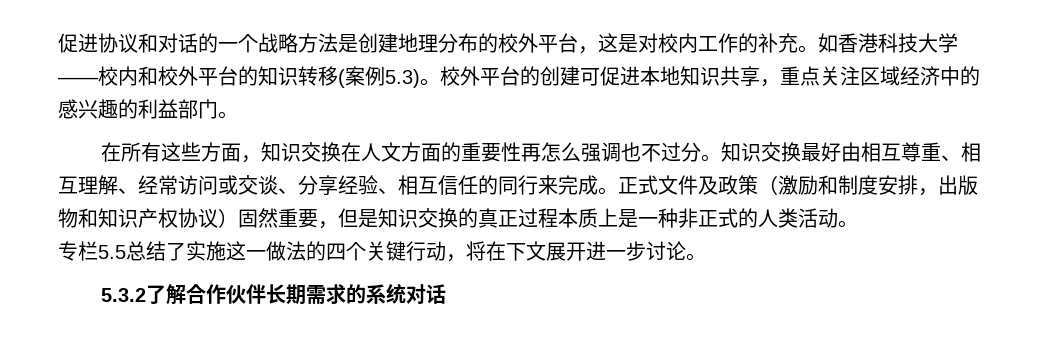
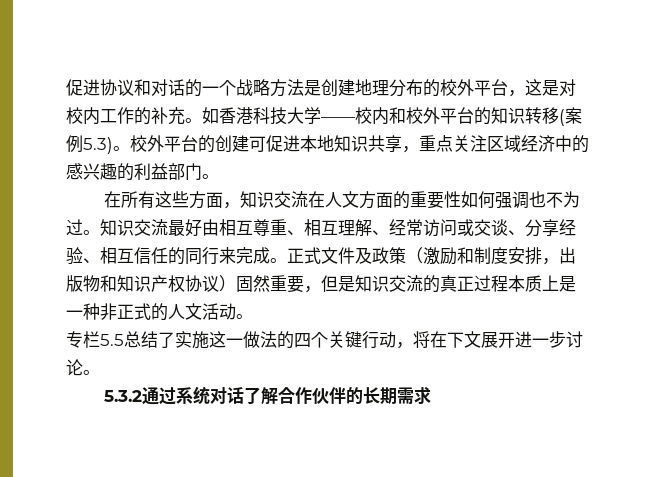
- 在所有这些方面，知识交换在人文方面的重要性再怎么强调也不过分。
+ 在所有这些方面，知识交流在人文方面的重要性如何强调也不为过。
- 知识交换最好由相互尊重、相互理解、经常访问或交谈、分享经验、相互信任的同行来完成。
+ 知识交流最好由相互尊重、相互理解、经常访问或交谈、分享经验、相互信任的同行来完成。
- 正式文件及政策（激励和制度安排，出版物和知识产权协议）固然重要，但是知识交换的真正过程本质上是一种非正式的人类活动。
+ 正式文件及政策（激励和制度安排，出版物和知识产权协议）固然重要，但是知识交流的真正过程本质上是一种非正式的人文活动。
- 5.3.2了解合作伙伴长期需求的系统对话
+ 5.3.2通过系统对话了解合作伙伴的长期需求

